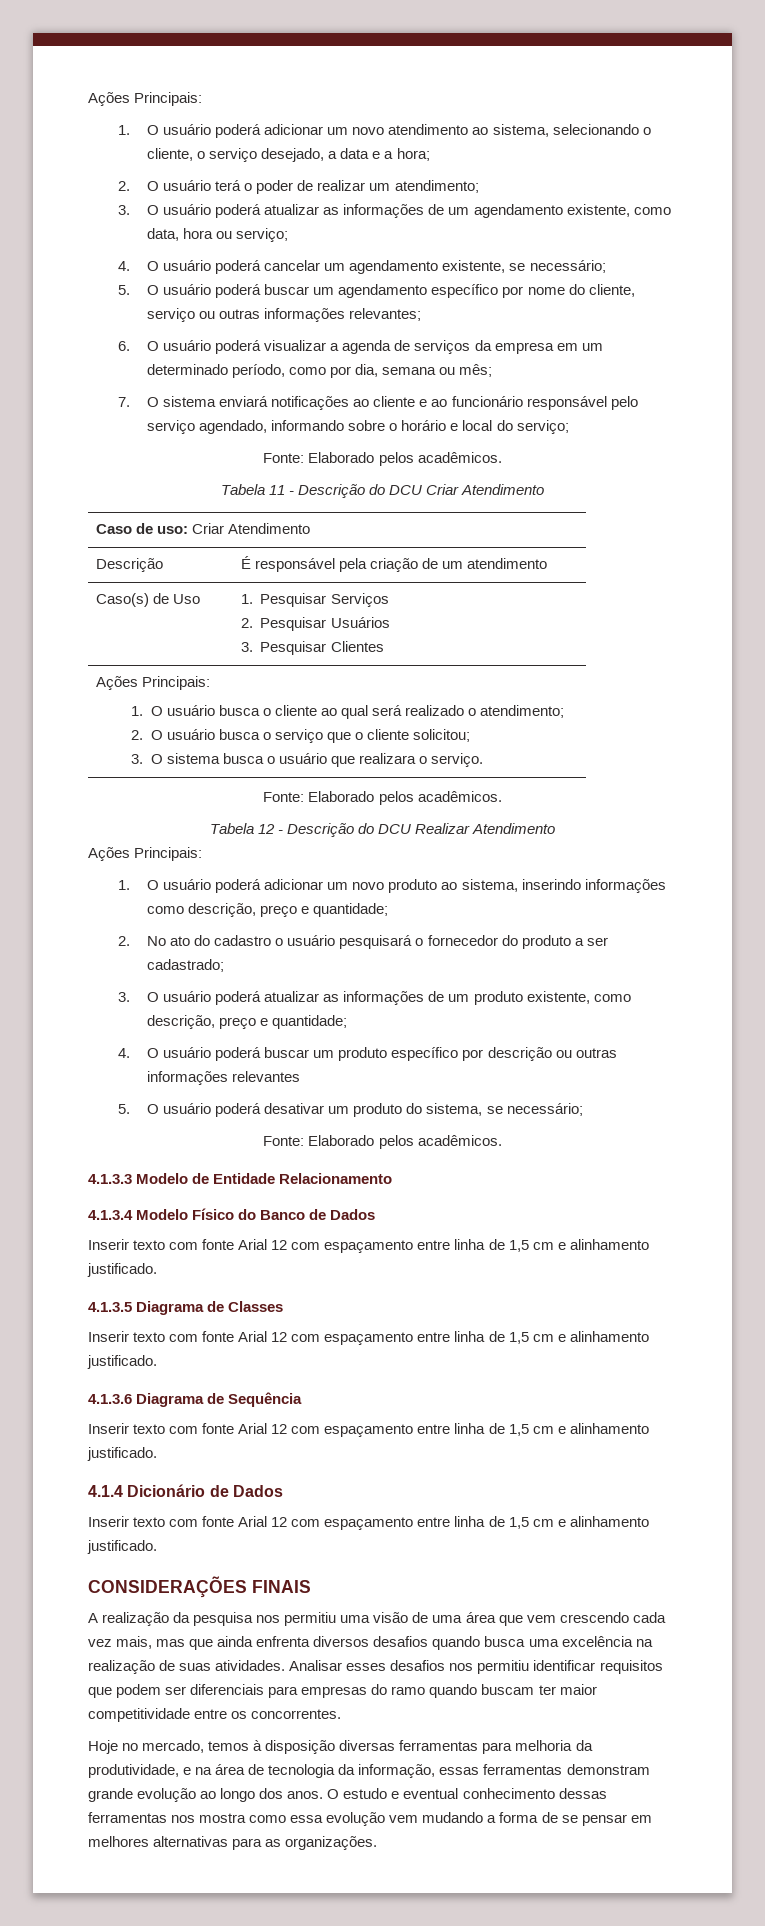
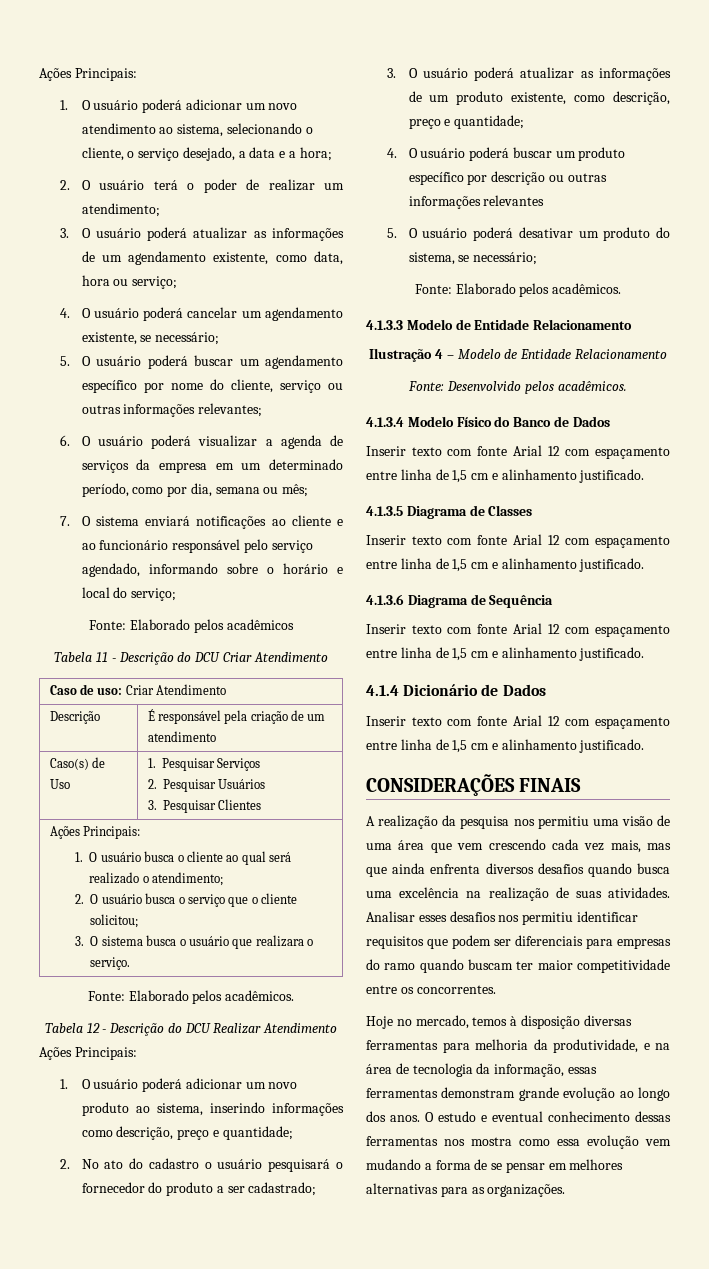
  7. O sistema enviará notificações ao cliente e ao funcionário responsável pelo serviço agendado, informando sobre o horário e local do serviço;
- Fonte: Elaborado pelos acadêmicos.
+ Fonte: Elaborado pelos acadêmicos
+ Ilustração 4 – Modelo de Entidade Relacionamento
+ Fonte: Desenvolvido pelos acadêmicos.

